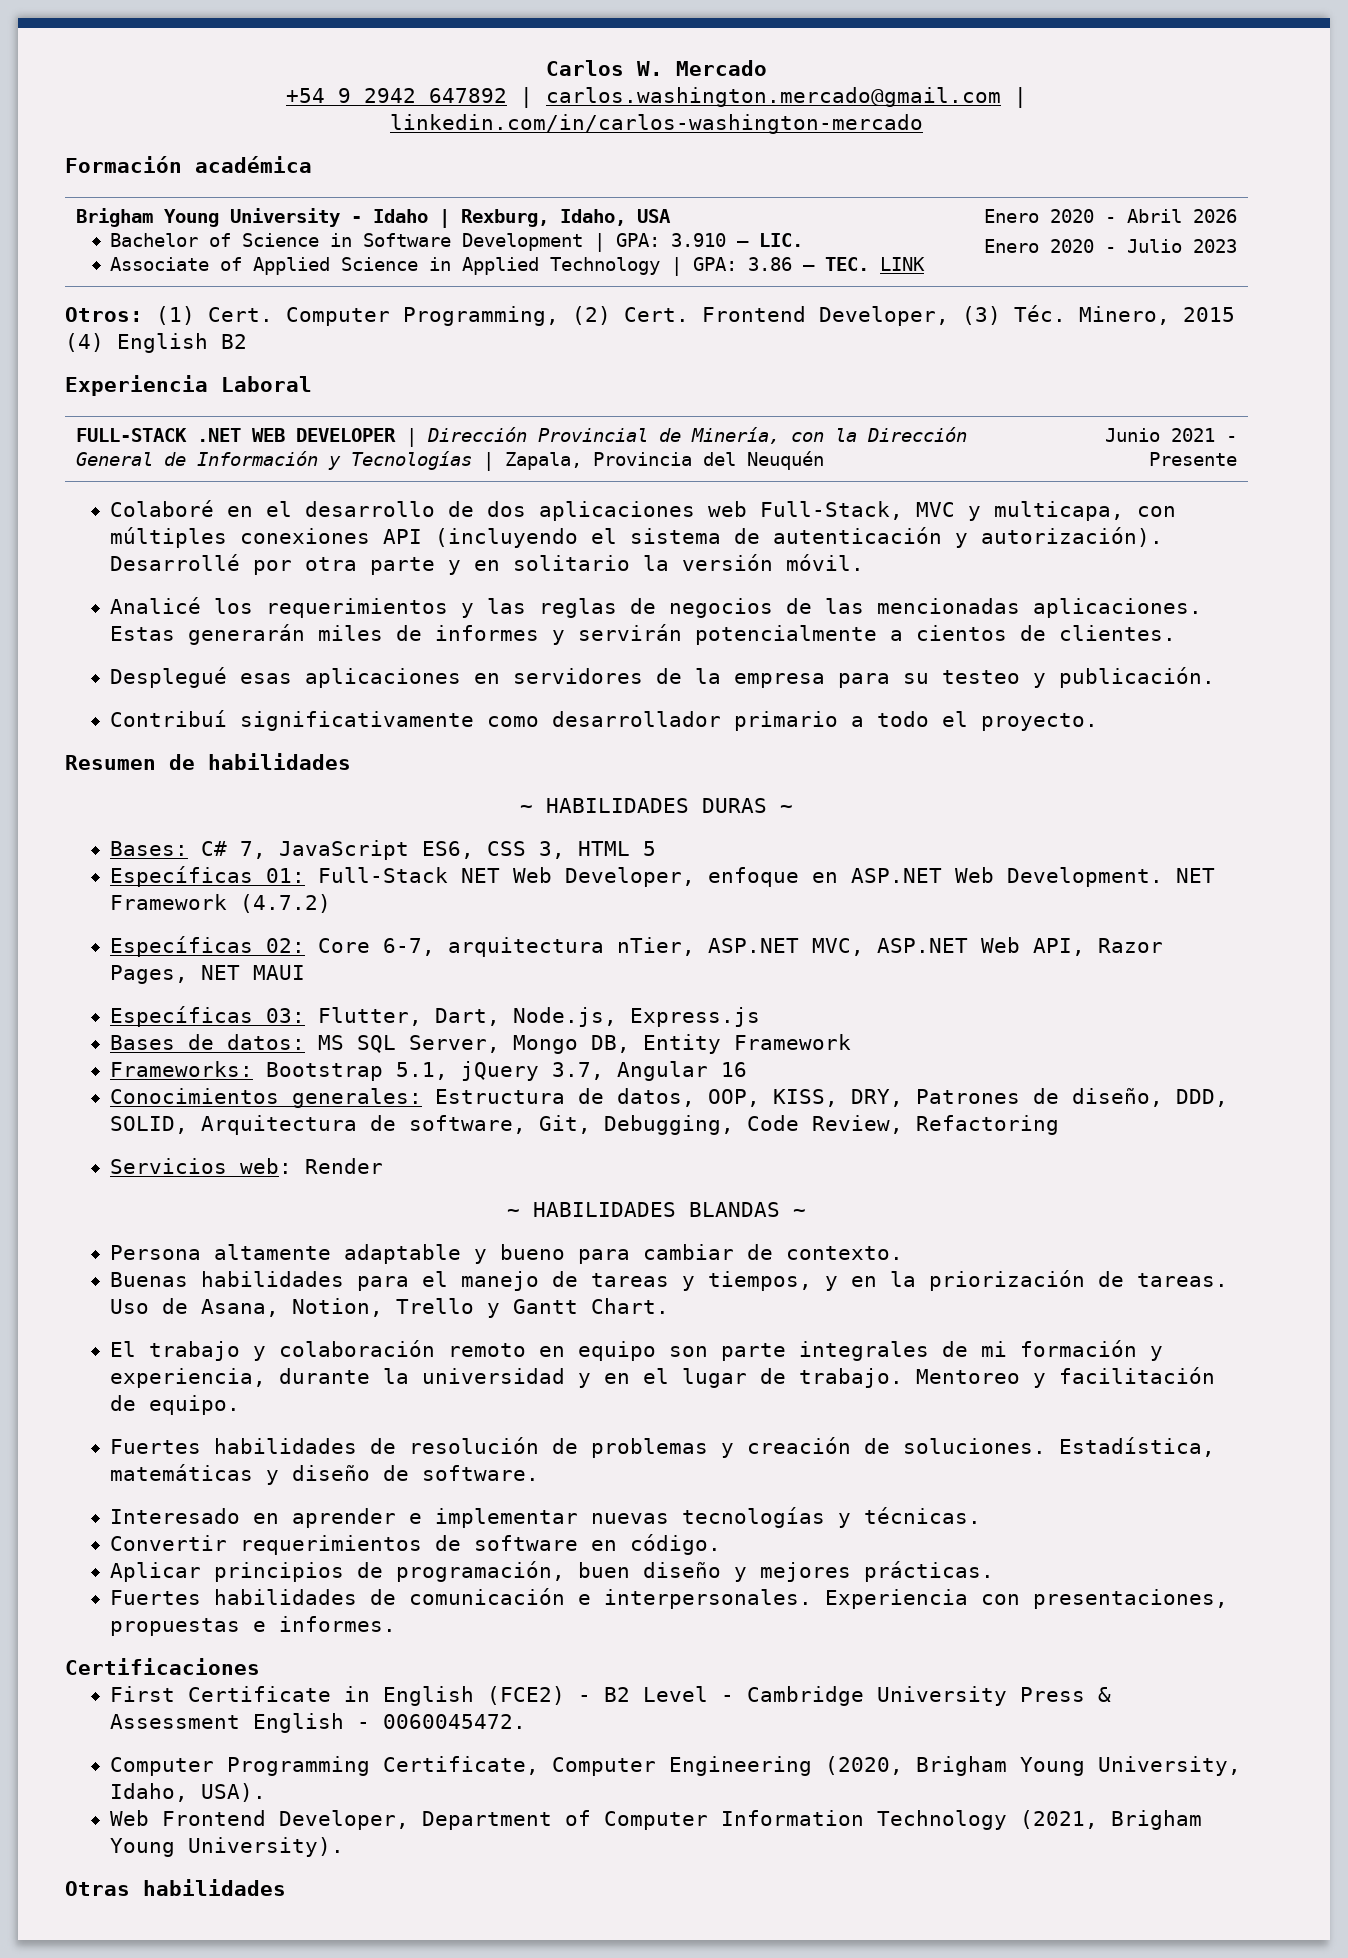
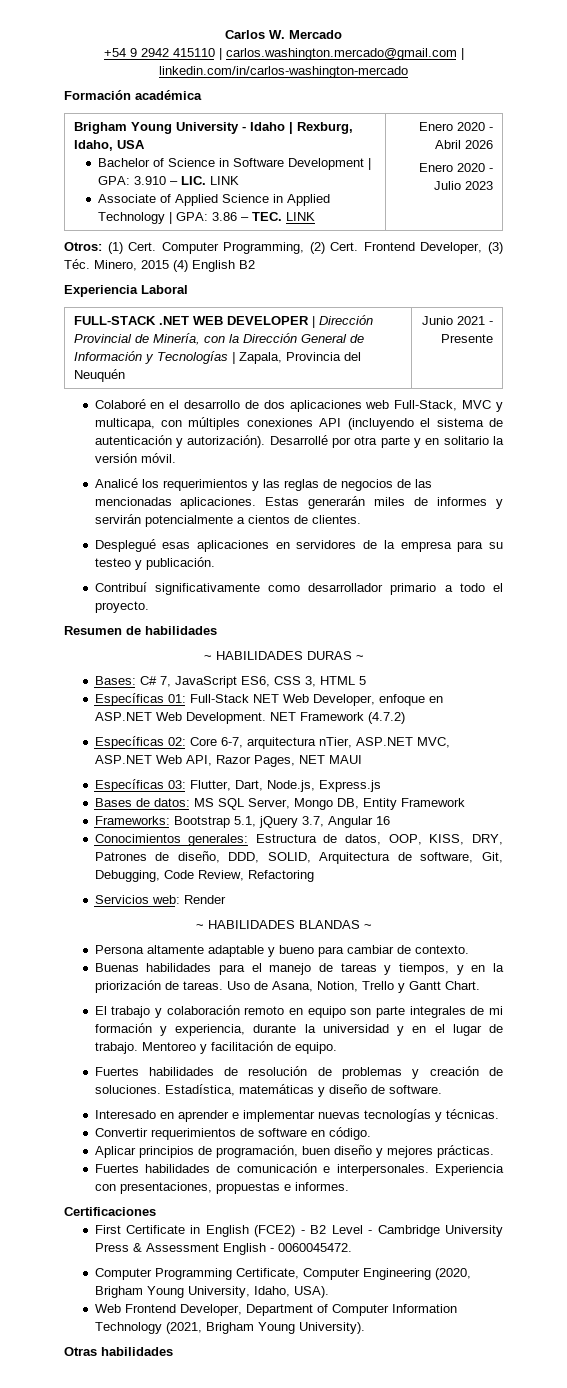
- +54 9 2942 647892 | carlos.washington.mercado@gmail.com | linkedin.com/in/carlos-washington-mercado
+ +54 9 2942 415110 | carlos.washington.mercado@gmail.com | linkedin.com/in/carlos-washington-mercado
- Bachelor of Science in Software Development | GPA: 3.910 – LIC.
+ Bachelor of Science in Software Development | GPA: 3.910 – LIC. LINK

